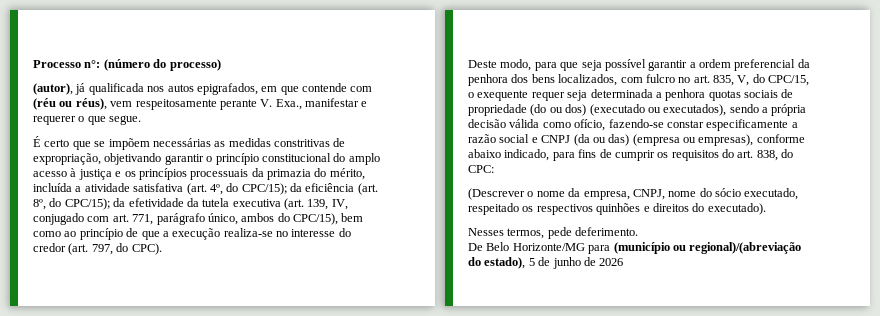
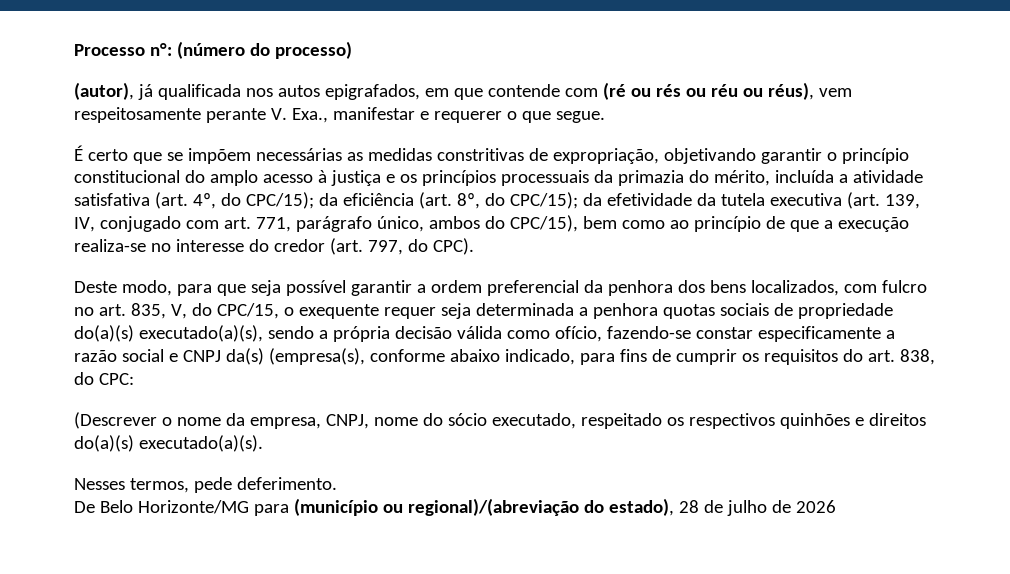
- (autor), já qualificada nos autos epigrafados, em que contende com (réu ou réus), vem respeitosamente perante V. Exa., manifestar e requerer o que segue.
+ (autor), já qualificada nos autos epigrafados, em que contende com (ré ou rés ou réu ou réus), vem respeitosamente perante V. Exa., manifestar e requerer o que segue.
- Deste modo, para que seja possível garantir a ordem preferencial da penhora dos bens localizados, com fulcro no art. 835, V, do CPC/15, o exequente requer seja determinada a penhora quotas sociais de propriedade (do ou dos) (executado ou executados), sendo a própria decisão válida como ofício, fazendo-se constar especificamente a razão social e CNPJ (da ou das) (empresa ou empresas), conforme abaixo indicado, para fins de cumprir os requisitos do art. 838, do CPC:
+ Deste modo, para que seja possível garantir a ordem preferencial da penhora dos bens localizados, com fulcro no art. 835, V, do CPC/15, o exequente requer seja determinada a penhora quotas sociais de propriedade do(a)(s) executado(a)(s), sendo a própria decisão válida como ofício, fazendo-se constar especificamente a razão social e CNPJ da(s) (empresa(s), conforme abaixo indicado, para fins de cumprir os requisitos do art. 838, do CPC:
- (Descrever o nome da empresa, CNPJ, nome do sócio executado, respeitado os respectivos quinhões e direitos do executado).
+ (Descrever o nome da empresa, CNPJ, nome do sócio executado, respeitado os respectivos quinhões e direitos do(a)(s) executado(a)(s).
- De Belo Horizonte/MG para (município ou regional)/(abreviação do estado), 5 de junho de 2026
+ De Belo Horizonte/MG para (município ou regional)/(abreviação do estado), 28 de julho de 2026

